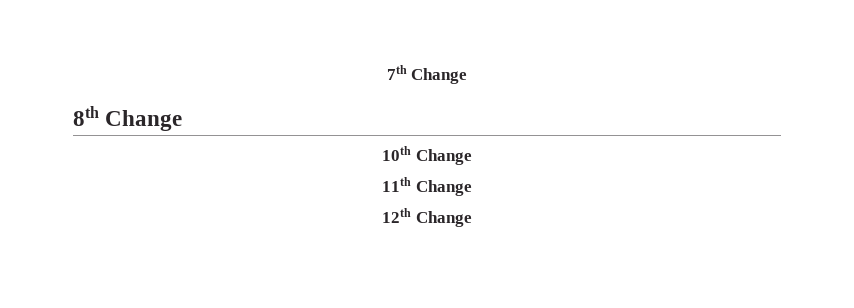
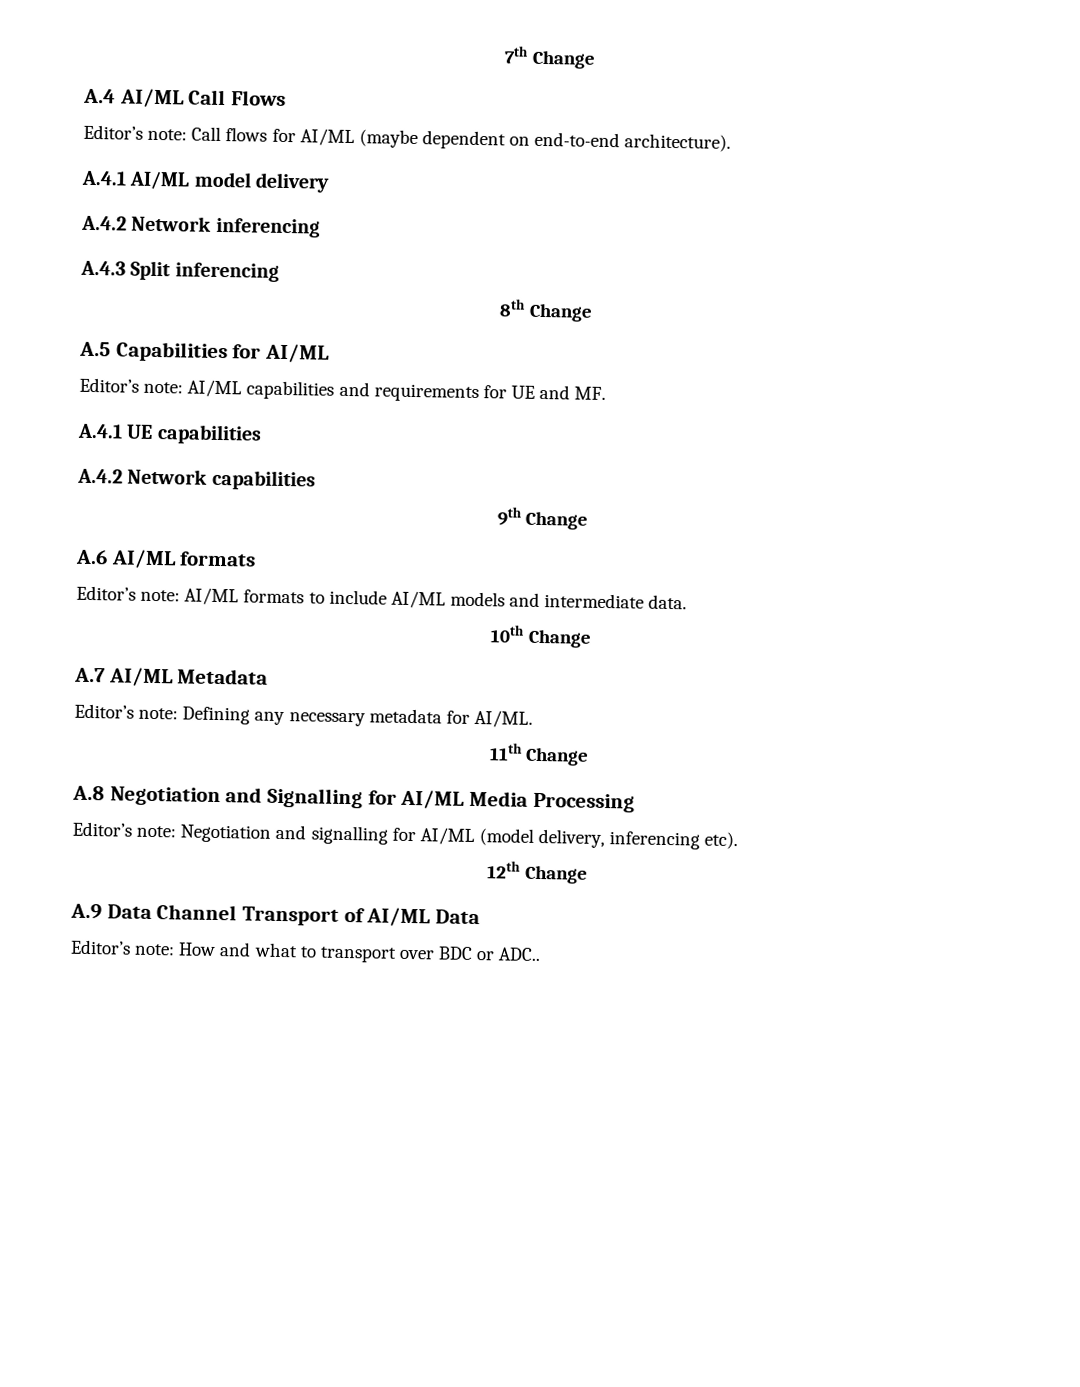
+ A.4 AI/ML Call Flows
+ Editor’s note: Call flows for AI/ML (maybe dependent on end-to-end architecture).
+ A.4.1 AI/ML model delivery
+ A.4.2 Network inferencing
+ A.4.3 Split inferencing
  8th Change
+ A.5 Capabilities for AI/ML
+ Editor’s note: AI/ML capabilities and requirements for UE and MF.
+ A.4.1 UE capabilities
+ A.4.2 Network capabilities
+ 9th Change
+ A.6 AI/ML formats
+ Editor’s note: AI/ML formats to include AI/ML models and intermediate data.
  10th Change
+ A.7 AI/ML Metadata
+ Editor’s note: Defining any necessary metadata for AI/ML.
  11th Change
+ A.8 Negotiation and Signalling for AI/ML Media Processing
+ Editor’s note: Negotiation and signalling for AI/ML (model delivery, inferencing etc).
  12th Change
+ A.9 Data Channel Transport of AI/ML Data
+ Editor’s note: How and what to transport over BDC or ADC..

